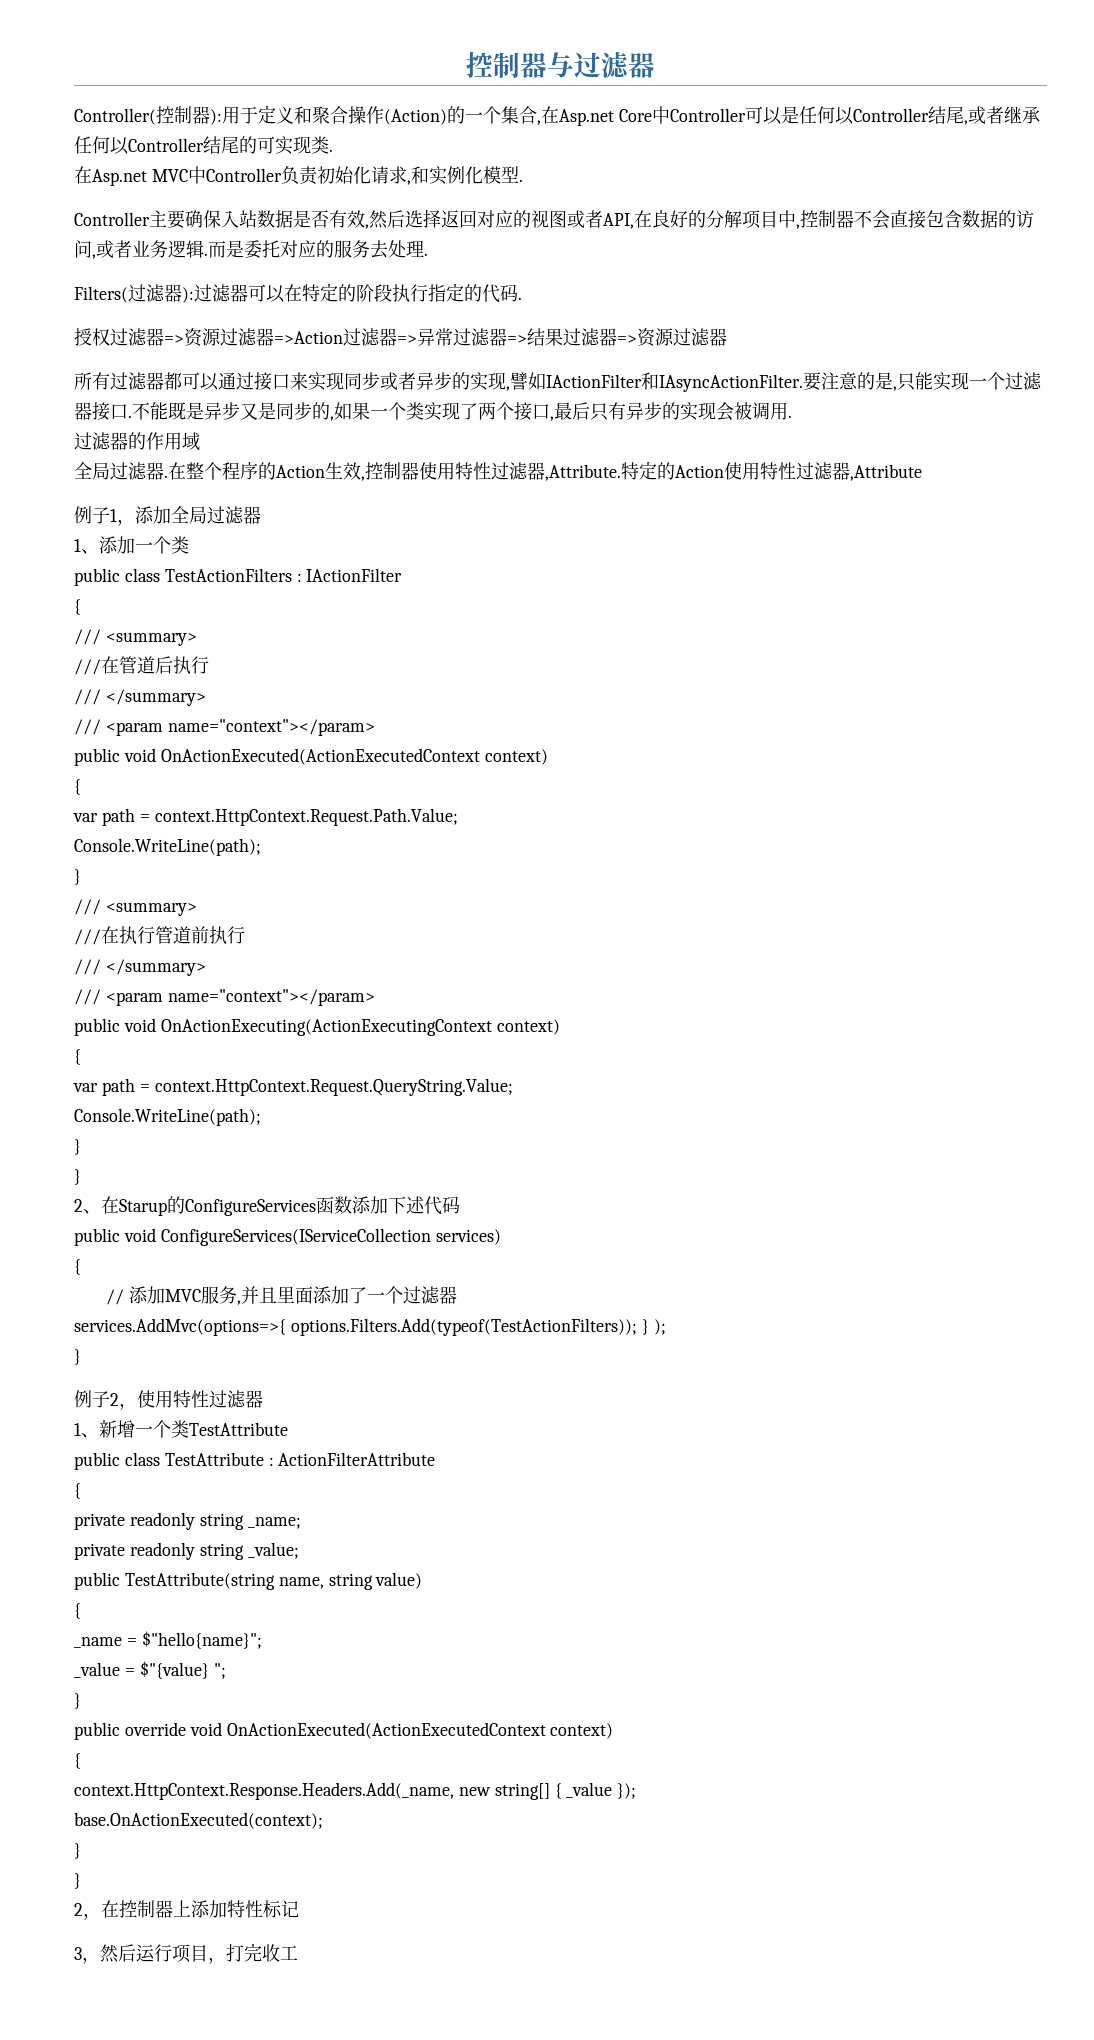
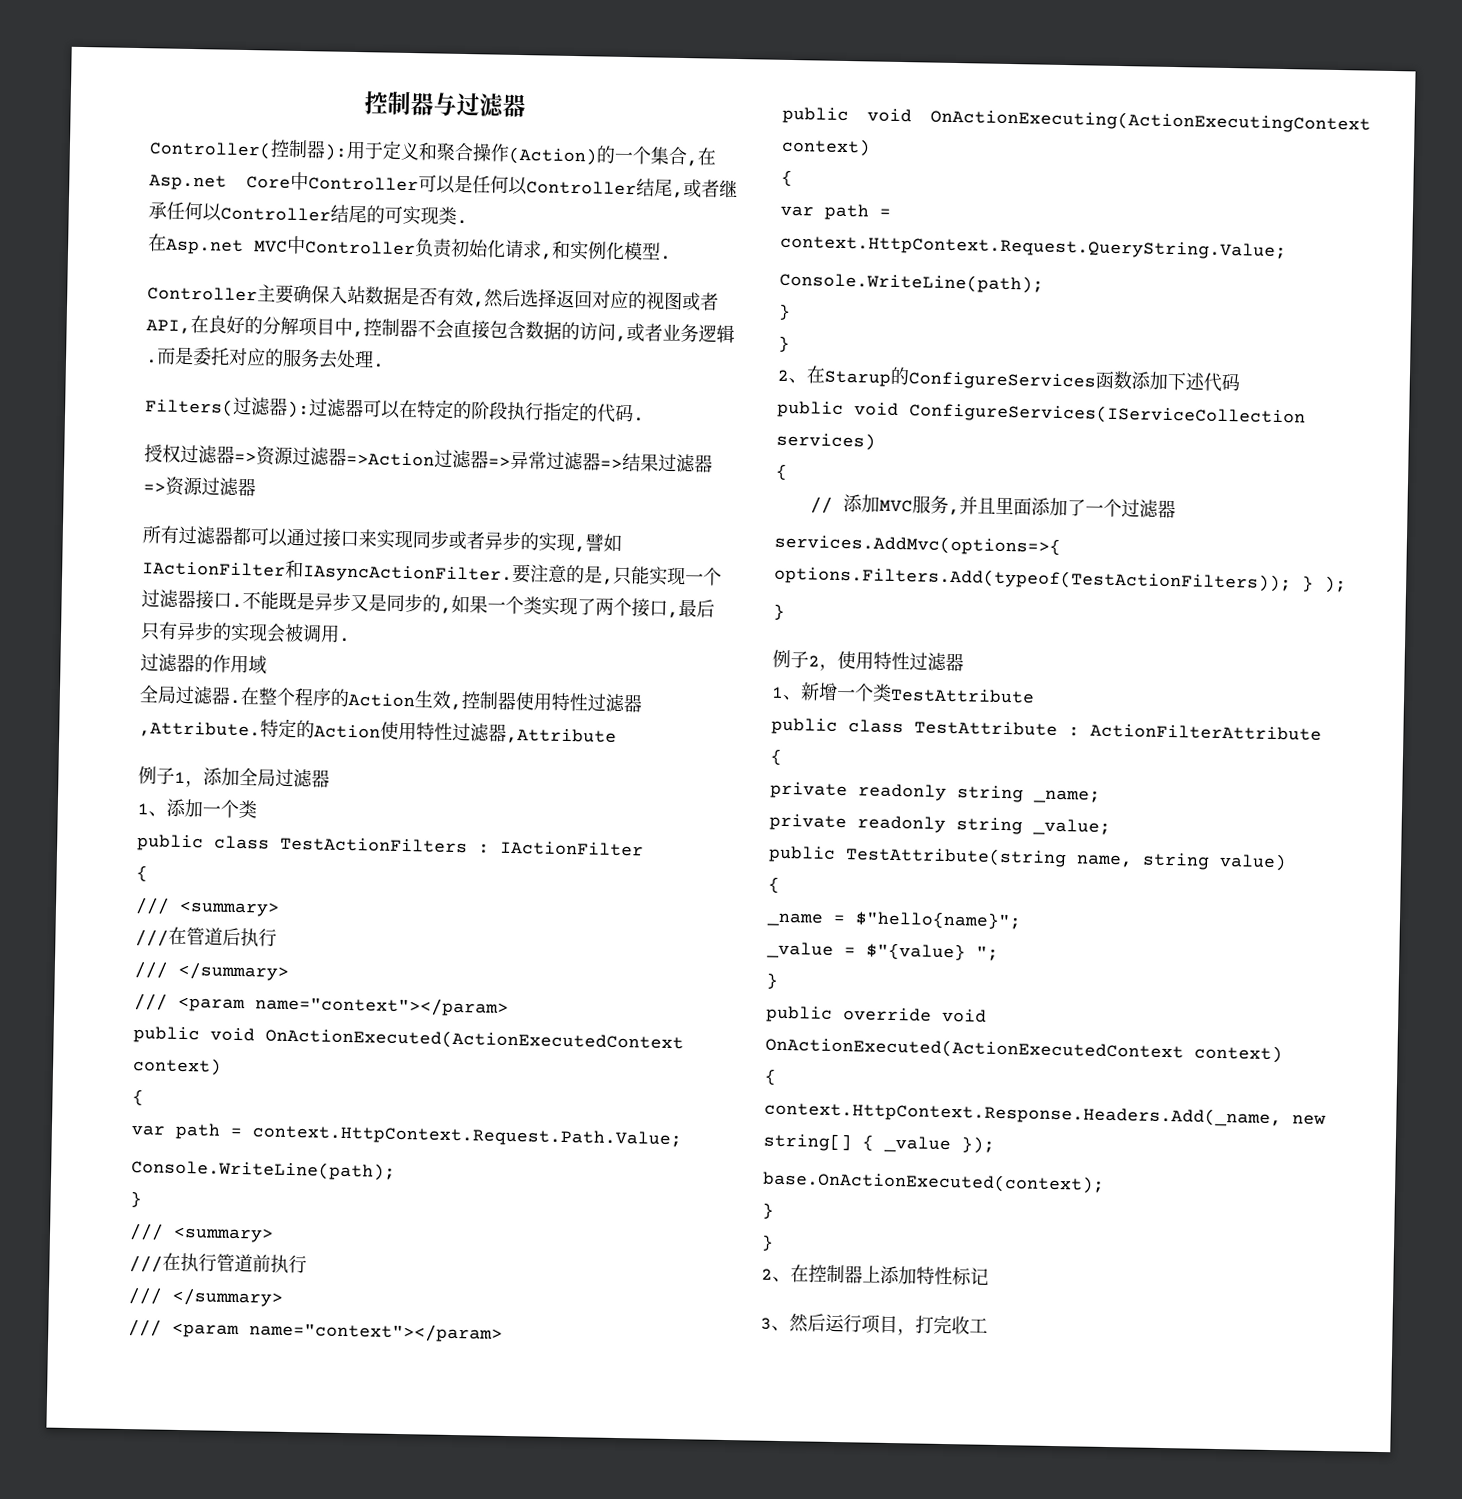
- 2，在控制器上添加特性标记
+ 2、在控制器上添加特性标记
- 3，然后运行项目，打完收工
+ 3、然后运行项目，打完收工

